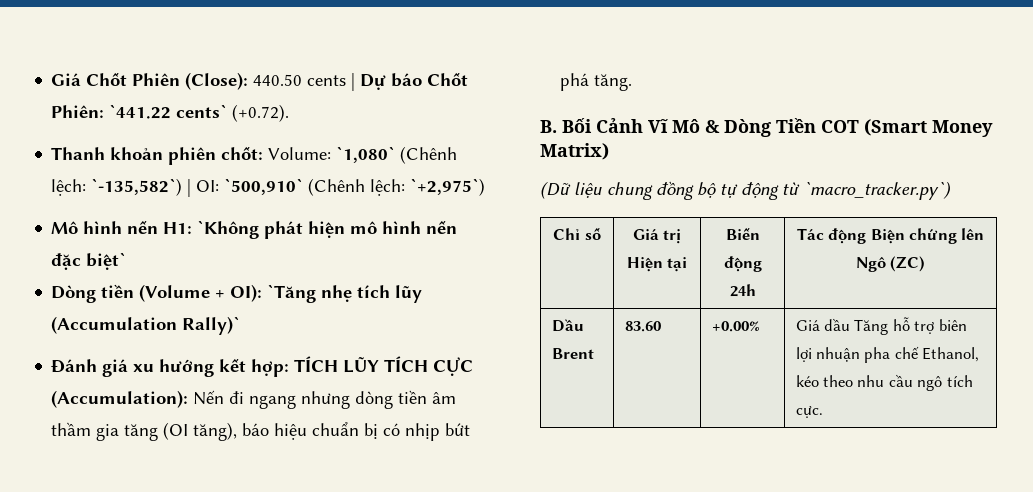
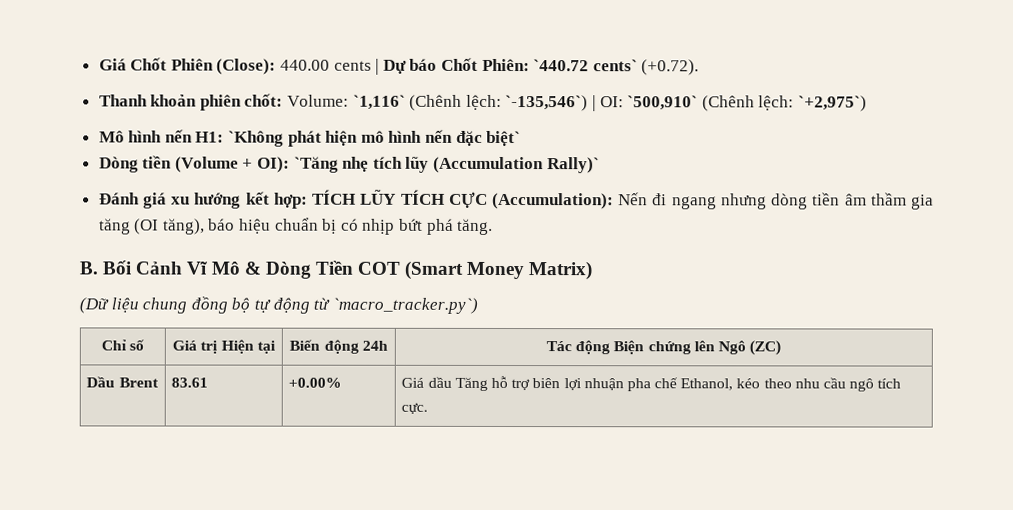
- Giá Chốt Phiên (Close): 440.50 cents | Dự báo Chốt Phiên: `441.22 cents` (+0.72).
+ Giá Chốt Phiên (Close): 440.00 cents | Dự báo Chốt Phiên: `440.72 cents` (+0.72).
- Thanh khoản phiên chốt: Volume: `1,080` (Chênh lệch: `-135,582`) | OI: `500,910` (Chênh lệch: `+2,975`)
+ Thanh khoản phiên chốt: Volume: `1,116` (Chênh lệch: `-135,546`) | OI: `500,910` (Chênh lệch: `+2,975`)
- Dầu Brent | 83.60 | +0.00% | Giá dầu Tăng hỗ trợ biên lợi nhuận pha chế Ethanol, kéo theo nhu cầu ngô tích cực.
+ Dầu Brent | 83.61 | +0.00% | Giá dầu Tăng hỗ trợ biên lợi nhuận pha chế Ethanol, kéo theo nhu cầu ngô tích cực.

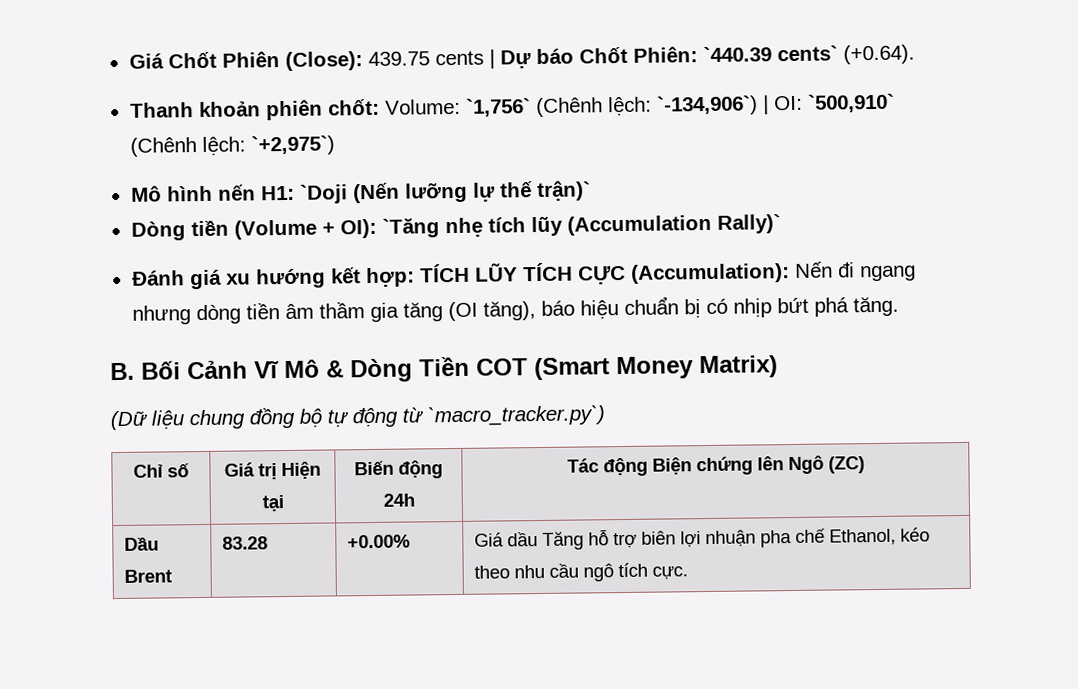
- Giá Chốt Phiên (Close): 440.00 cents | Dự báo Chốt Phiên: `440.72 cents` (+0.72).
+ Giá Chốt Phiên (Close): 439.75 cents | Dự báo Chốt Phiên: `440.39 cents` (+0.64).
- Thanh khoản phiên chốt: Volume: `1,116` (Chênh lệch: `-135,546`) | OI: `500,910` (Chênh lệch: `+2,975`)
+ Thanh khoản phiên chốt: Volume: `1,756` (Chênh lệch: `-134,906`) | OI: `500,910` (Chênh lệch: `+2,975`)
- Mô hình nến H1: `Không phát hiện mô hình nến đặc biệt`
+ Mô hình nến H1: `Doji (Nến lưỡng lự thế trận)`
- Dầu Brent | 83.61 | +0.00% | Giá dầu Tăng hỗ trợ biên lợi nhuận pha chế Ethanol, kéo theo nhu cầu ngô tích cực.
+ Dầu Brent | 83.28 | +0.00% | Giá dầu Tăng hỗ trợ biên lợi nhuận pha chế Ethanol, kéo theo nhu cầu ngô tích cực.

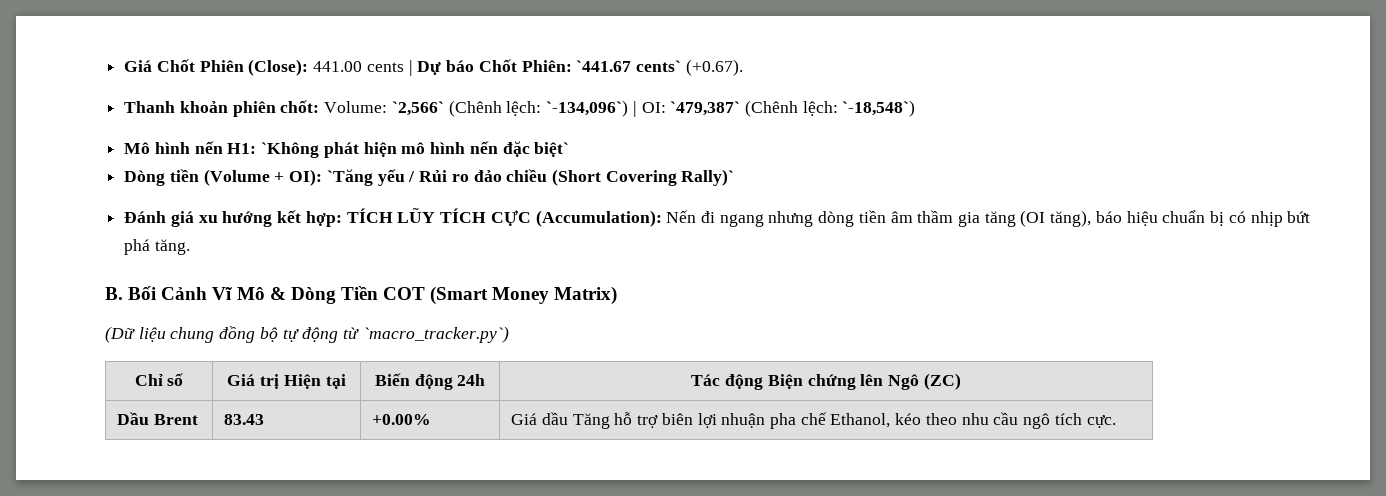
- Giá Chốt Phiên (Close): 439.75 cents | Dự báo Chốt Phiên: `440.39 cents` (+0.64).
+ Giá Chốt Phiên (Close): 441.00 cents | Dự báo Chốt Phiên: `441.67 cents` (+0.67).
- Thanh khoản phiên chốt: Volume: `1,756` (Chênh lệch: `-134,906`) | OI: `500,910` (Chênh lệch: `+2,975`)
+ Thanh khoản phiên chốt: Volume: `2,566` (Chênh lệch: `-134,096`) | OI: `479,387` (Chênh lệch: `-18,548`)
- Mô hình nến H1: `Doji (Nến lưỡng lự thế trận)`
+ Mô hình nến H1: `Không phát hiện mô hình nến đặc biệt`
- Dòng tiền (Volume + OI): `Tăng nhẹ tích lũy (Accumulation Rally)`
+ Dòng tiền (Volume + OI): `Tăng yếu / Rủi ro đảo chiều (Short Covering Rally)`
- Dầu Brent | 83.28 | +0.00% | Giá dầu Tăng hỗ trợ biên lợi nhuận pha chế Ethanol, kéo theo nhu cầu ngô tích cực.
+ Dầu Brent | 83.43 | +0.00% | Giá dầu Tăng hỗ trợ biên lợi nhuận pha chế Ethanol, kéo theo nhu cầu ngô tích cực.

